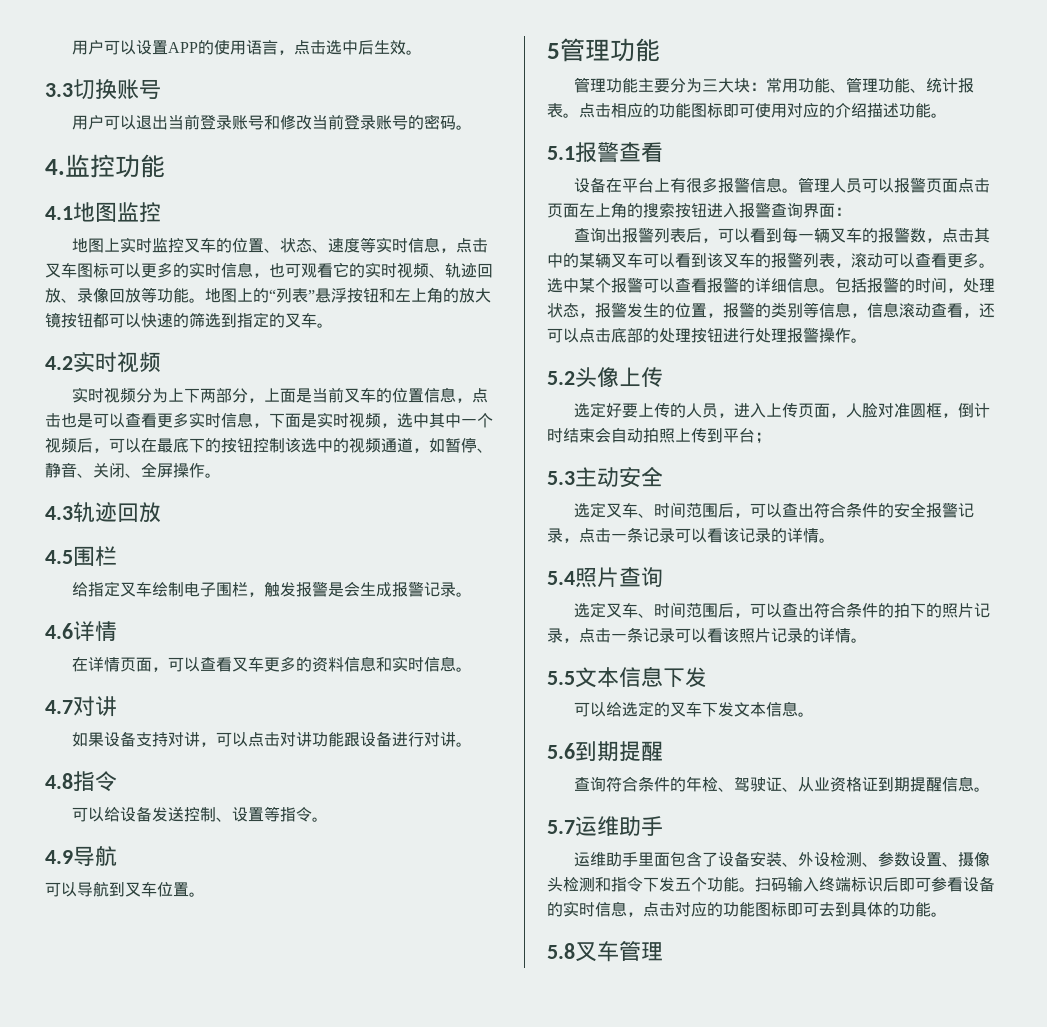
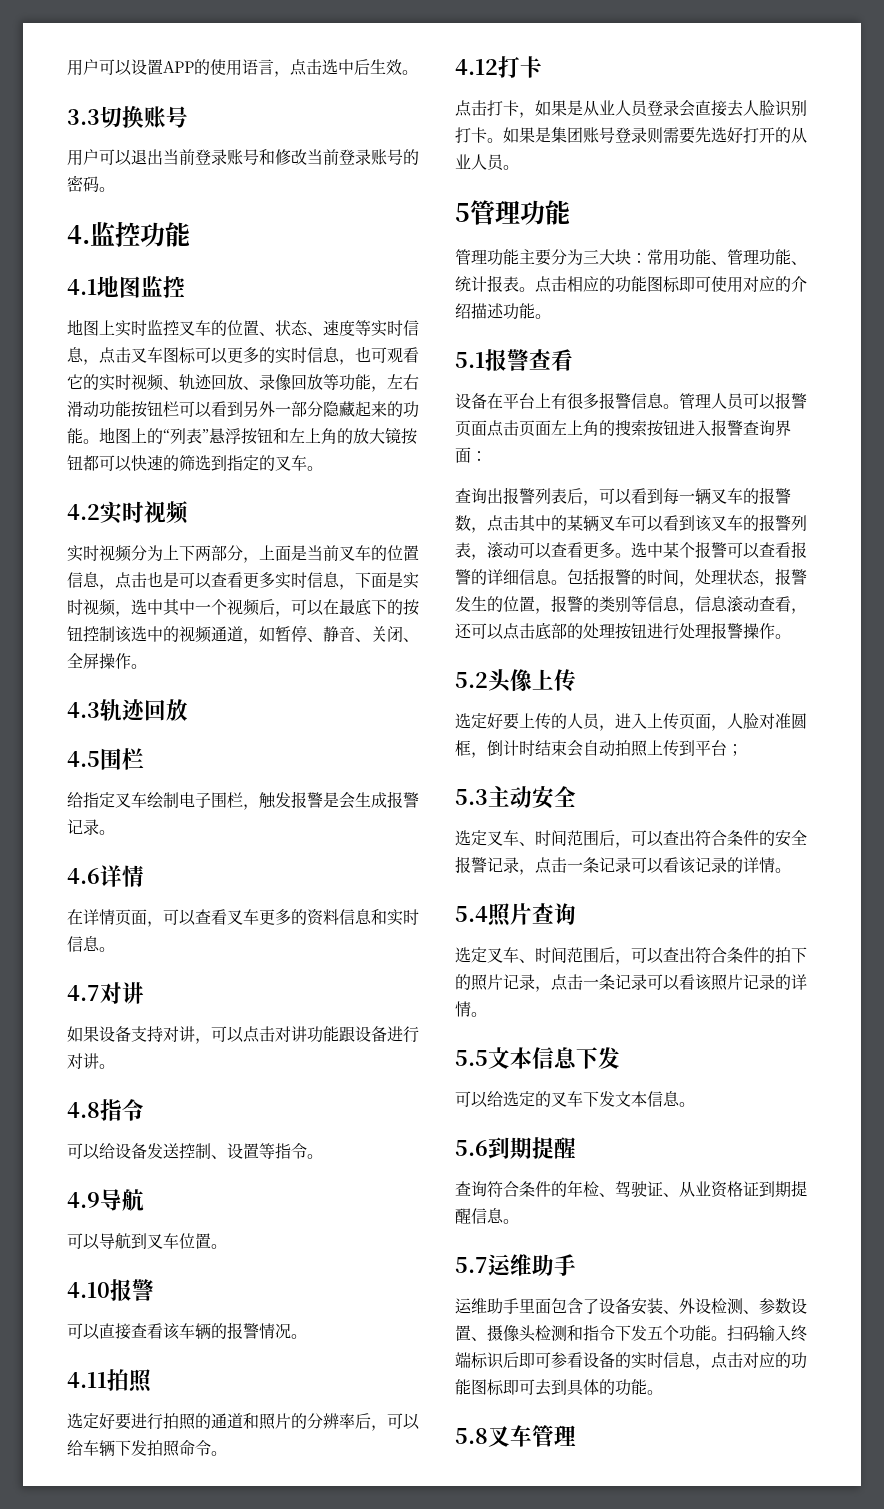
- 地图上实时监控叉车的位置、状态、速度等实时信息，点击叉车图标可以更多的实时信息，也可观看它的实时视频、轨迹回放、录像回放等功能。
+ 地图上实时监控叉车的位置、状态、速度等实时信息，点击叉车图标可以更多的实时信息，也可观看它的实时视频、轨迹回放、录像回放等功能，左右滑动功能按钮栏可以看到另外一部分隐藏起来的功能。
+ 4.10报警
+ 可以直接查看该车辆的报警情况。
+ 4.11拍照
+ 选定好要进行拍照的通道和照片的分辨率后，可以给车辆下发拍照命令。
+ 4.12打卡
+ 点击打卡，如果是从业人员登录会直接去人脸识别打卡。如果是集团账号登录则需要先选好打开的从业人员。

